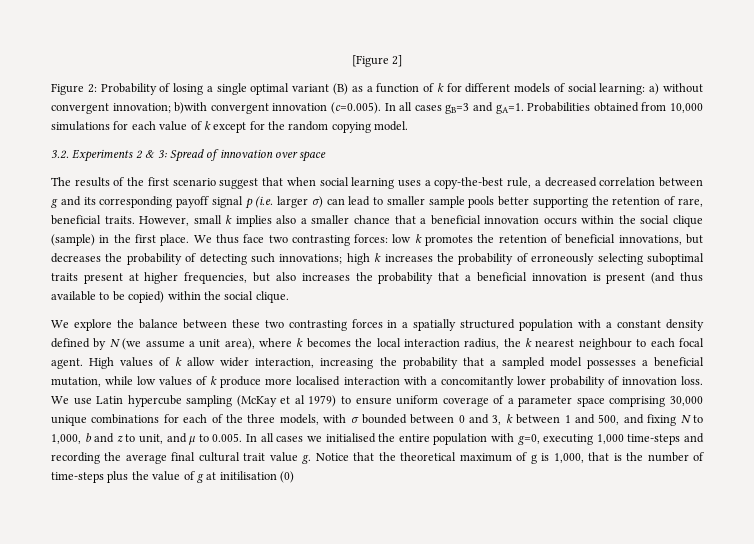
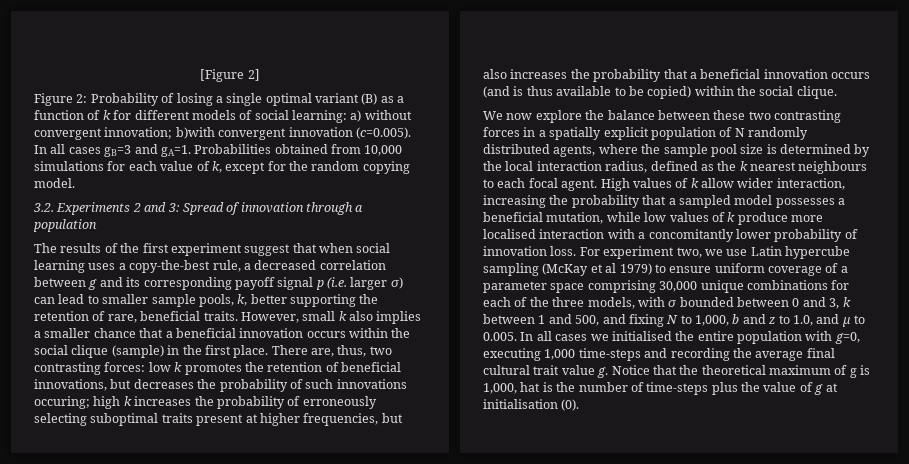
- Probabilities obtained from 10,000 simulations for each value of k except for the random copying model.
+ Probabilities obtained from 10,000 simulations for each value of k, except for the random copying model.
- 3.2. Experiments 2 & 3: Spread of innovation over space
+ 3.2. Experiments 2 and 3: Spread of innovation through a population
- The results of the first scenario suggest that when social learning uses a copy-the-best rule, a decreased correlation between g and its corresponding payoff signal p (i.e. larger σ) can lead to smaller sample pools better supporting the retention of rare, beneficial traits.
+ The results of the first experiment suggest that when social learning uses a copy-the-best rule, a decreased correlation between g and its corresponding payoff signal p (i.e. larger σ) can lead to smaller sample pools, k, better supporting the retention of rare, beneficial traits.
- However, small k implies also a smaller chance that a beneficial innovation occurs within the social clique (sample) in the first place.
+ However, small k also implies a smaller chance that a beneficial innovation occurs within the social clique (sample) in the first place.
- We thus face two contrasting forces: low k promotes the retention of beneficial innovations, but decreases the probability of detecting such innovations; high k increases the probability of erroneously selecting suboptimal traits present at higher frequencies, but also increases the probability that a beneficial innovation is present (and thus available to be copied) within the social clique.
+ There are, thus, two contrasting forces: low k promotes the retention of beneficial innovations, but decreases the probability of such innovations occuring; high k increases the probability of erroneously selecting suboptimal traits present at higher frequencies, but also increases the probability that a beneficial innovation occurs (and is thus available to be copied) within the social clique.
- We explore the balance between these two contrasting forces in a spatially structured population with a constant density defined by N (we assume a unit area), where k becomes the local interaction radius, the k nearest neighbour to each focal agent.
+ We now explore the balance between these two contrasting forces in a spatially explicit population of N randomly distributed agents, where the sample pool size is determined by the local interaction radius, defined as the k nearest neighbours to each focal agent.
- We use Latin hypercube sampling (McKay et al 1979) to ensure uniform coverage of a parameter space comprising 30,000 unique combinations for each of the three models, with σ bounded between 0 and 3, k between 1 and 500, and fixing N to 1,000, b and z to unit, and μ to 0.005. In all cases we initialised the entire population with g=0, executing 1,000 time-steps and recording the average final cultural trait value g.
+ For experiment two, we use Latin hypercube sampling (McKay et al 1979) to ensure uniform coverage of a parameter space comprising 30,000 unique combinations for each of the three models, with σ bounded between 0 and 3, k between 1 and 500, and fixing N to 1,000, b and z to 1.0, and μ to 0.005. In all cases we initialised the entire population with g=0, executing 1,000 time-steps and recording the average final cultural trait value g.
- Notice that the theoretical maximum of g is 1,000, that is the number of time-steps plus the value of g at initilisation (0)
+ Notice that the theoretical maximum of g is 1,000, hat is the number of time-steps plus the value of g at initialisation (0).

